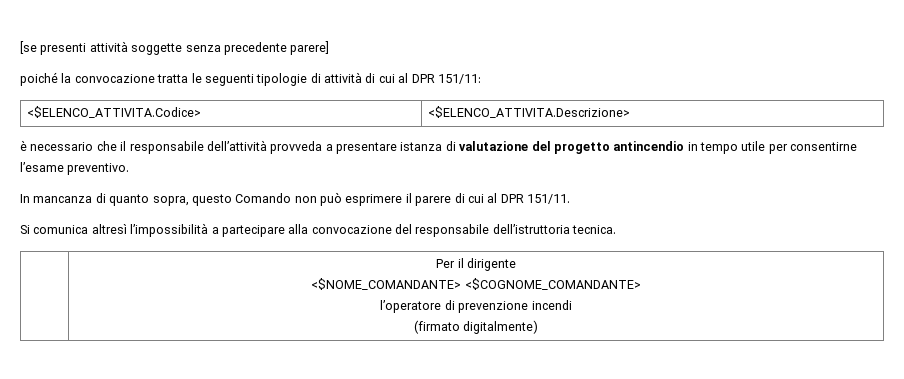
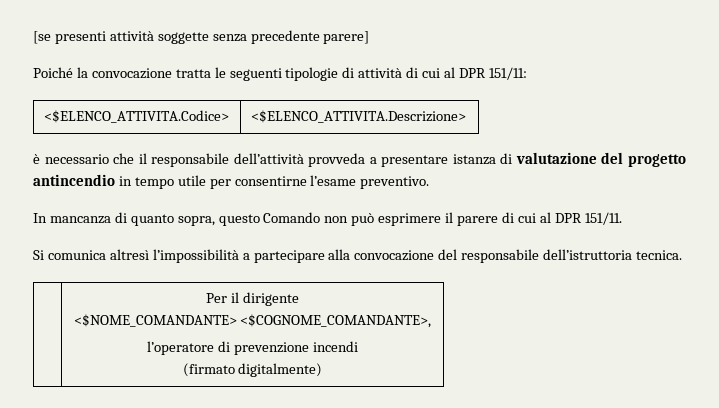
- poiché la convocazione tratta le seguenti tipologie di attività di cui al DPR 151/11:
+ Poiché la convocazione tratta le seguenti tipologie di attività di cui al DPR 151/11:
  | Per il dirigente
- <$NOME_COMANDANTE> <$COGNOME_COMANDANTE>
+ <$NOME_COMANDANTE> <$COGNOME_COMANDANTE>,

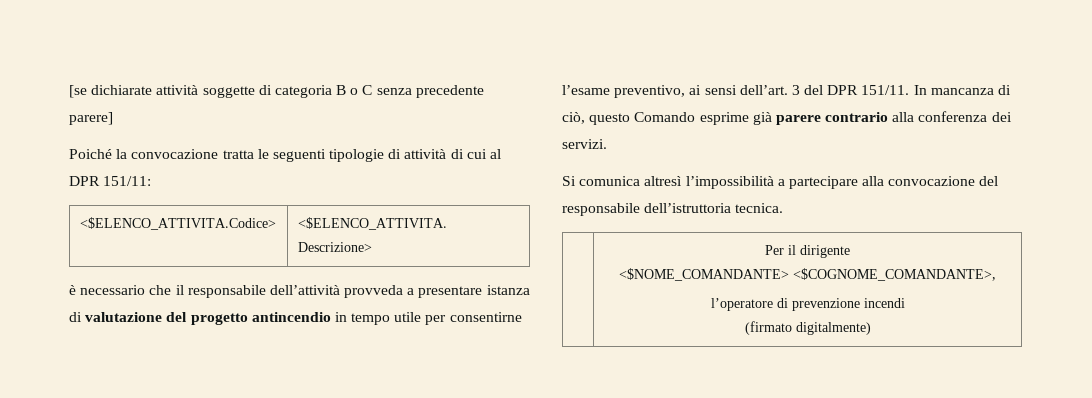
- [se presenti attività soggette senza precedente parere]
+ [se dichiarate attività soggette di categoria B o C senza precedente parere]
- è necessario che il responsabile dell’attività provveda a presentare istanza di valutazione del progetto antincendio in tempo utile per consentirne l’esame preventivo.
- In mancanza di quanto sopra, questo Comando non può esprimere il parere di cui al DPR 151/11.
+ è necessario che il responsabile dell’attività provveda a presentare istanza di valutazione del progetto antincendio in tempo utile per consentirne l’esame preventivo, ai sensi dell’art. 3 del DPR 151/11. In mancanza di ciò, questo Comando esprime già parere contrario alla conferenza dei servizi.

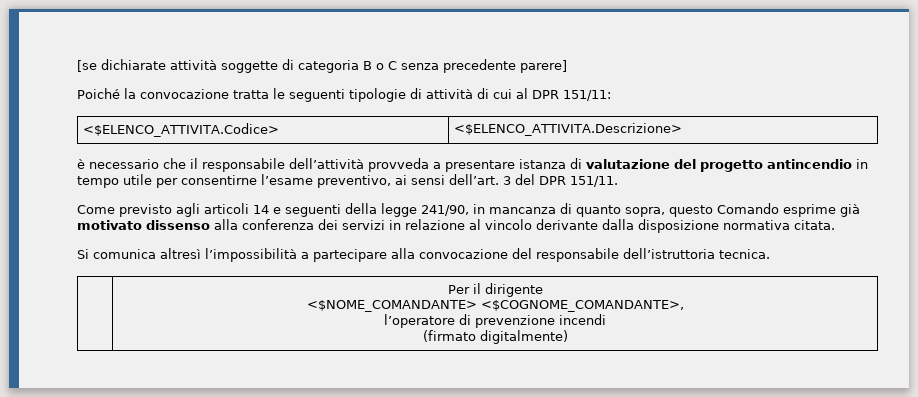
- 3 del DPR 151/11. In mancanza di ciò, questo Comando esprime già parere contrario alla conferenza dei servizi.
+ 3 del DPR 151/11.
+ Come previsto agli articoli 14 e seguenti della legge 241/90, in mancanza di quanto sopra, questo Comando esprime già motivato dissenso alla conferenza dei servizi in relazione al vincolo derivante dalla disposizione normativa citata.

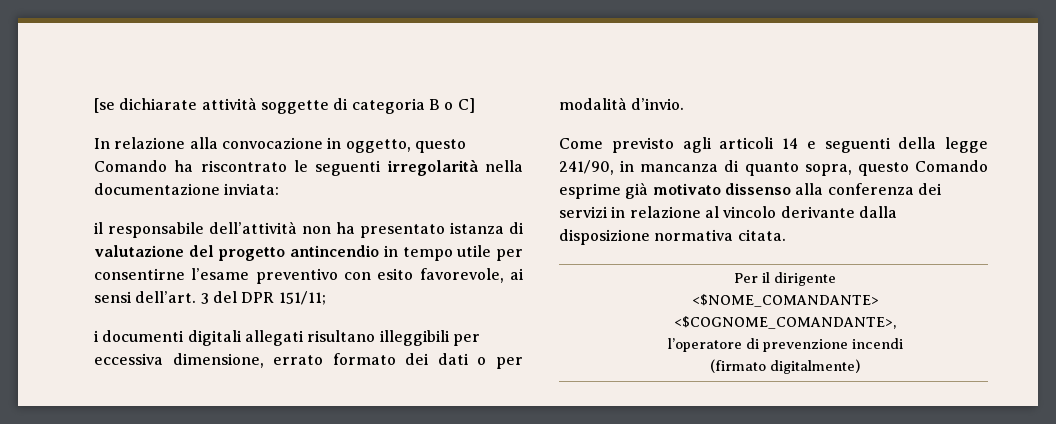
- [se dichiarate attività soggette di categoria B o C senza precedente parere]
- Poiché la convocazione tratta le seguenti tipologie di attività di cui al DPR 151/11:
- <$ELENCO_ATTIVITA.Codice> | <$ELENCO_ATTIVITA.Descrizione>
- è necessario che il responsabile dell’attività provveda a presentare istanza di valutazione del progetto antincendio in tempo utile per consentirne l’esame preventivo, ai sensi dell’art.
+ [se dichiarate attività soggette di categoria B o C]
+ In relazione alla convocazione in oggetto, questo Comando ha riscontrato le seguenti irregolarità nella documentazione inviata:
+ il responsabile dell’attività non ha presentato istanza di valutazione del progetto antincendio in tempo utile per consentirne l’esame preventivo con esito favorevole, ai sensi dell’art.
- 3 del DPR 151/11.
+ 3 del DPR 151/11;
+ i documenti digitali allegati risultano illeggibili per eccessiva dimensione, errato formato dei dati o per modalità d’invio.
- Si comunica altresì l’impossibilità a partecipare alla convocazione del responsabile dell’istruttoria tecnica.

